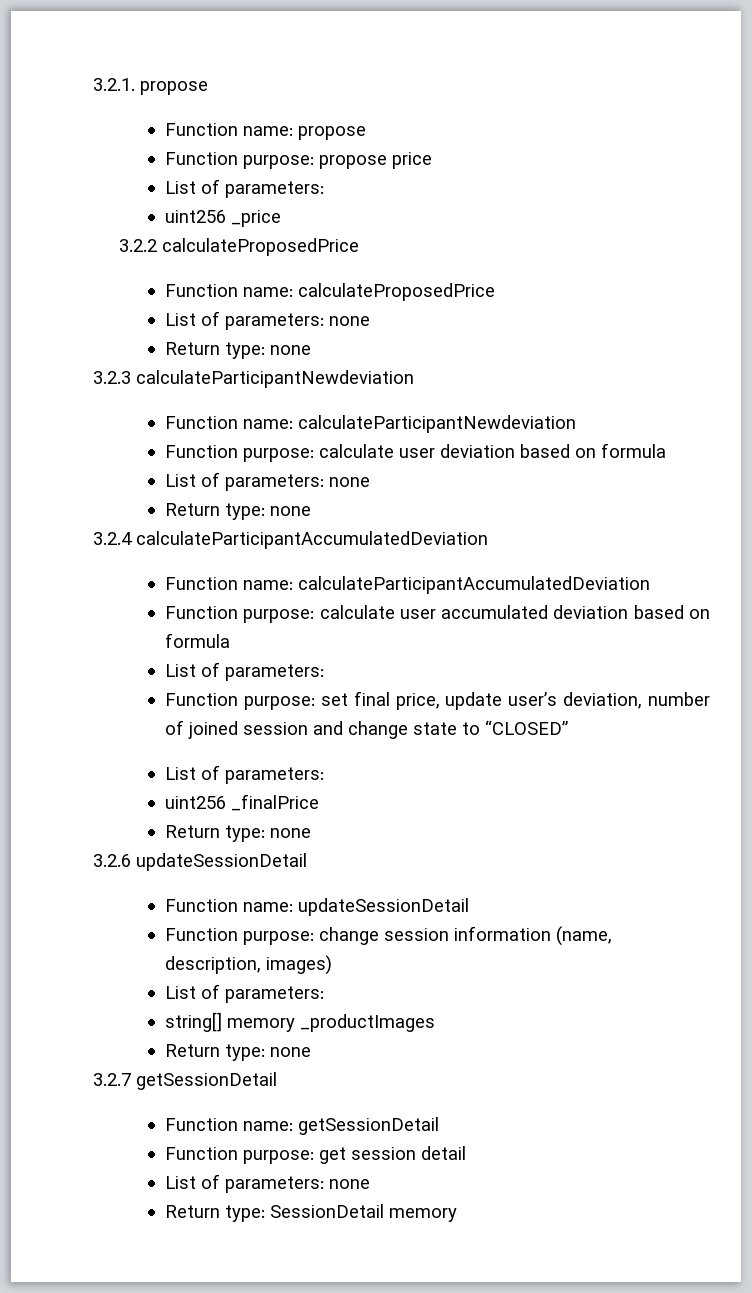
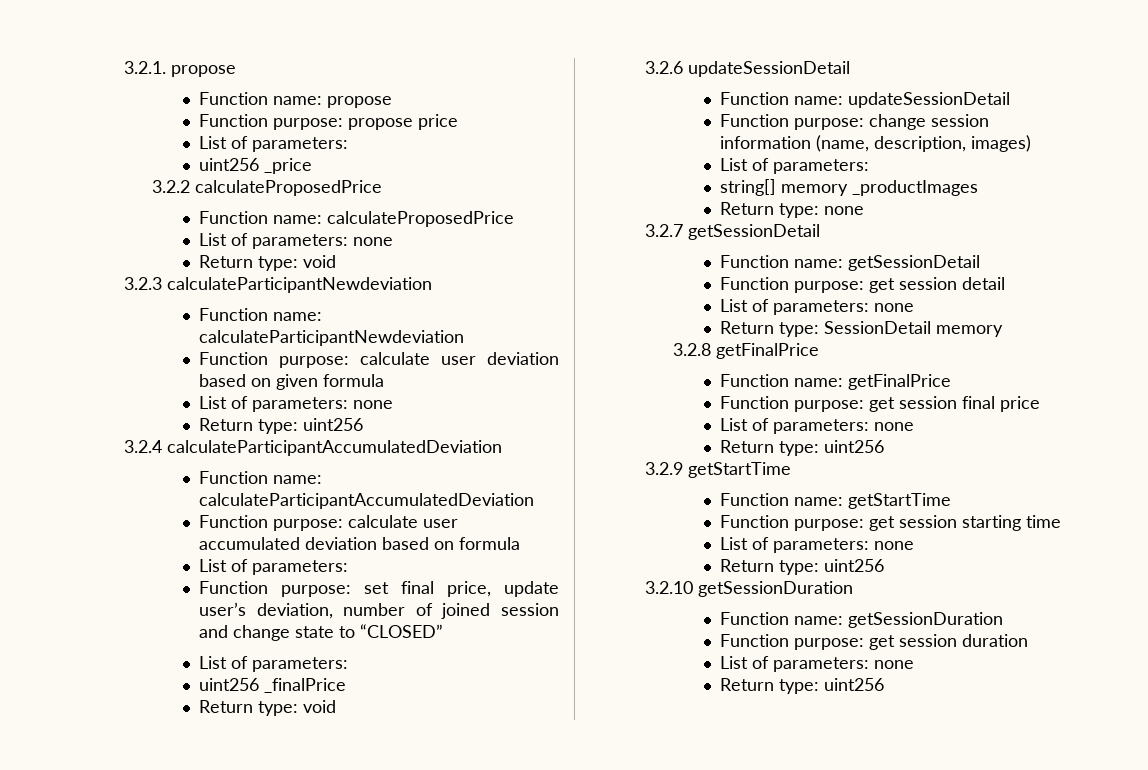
  Function name: calculateProposedPrice
  List of parameters: none
- Return type: none
+ Return type: void
- Function purpose: calculate user deviation based on formula
+ Function purpose: calculate user deviation based on given formula
  List of parameters: none
- Return type: none
+ Return type: uint256
  uint256 _finalPrice
- Return type: none
+ Return type: void
+ 3.2.8 getFinalPrice
+ Function name: getFinalPrice
+ Function purpose: get session final price
+ List of parameters: none
+ Return type: uint256
+ 3.2.9 getStartTime
+ Function name: getStartTime
+ Function purpose: get session starting time
+ List of parameters: none
+ Return type: uint256
+ 3.2.10 getSessionDuration
+ Function name: getSessionDuration
+ Function purpose: get session duration
+ List of parameters: none
+ Return type: uint256

